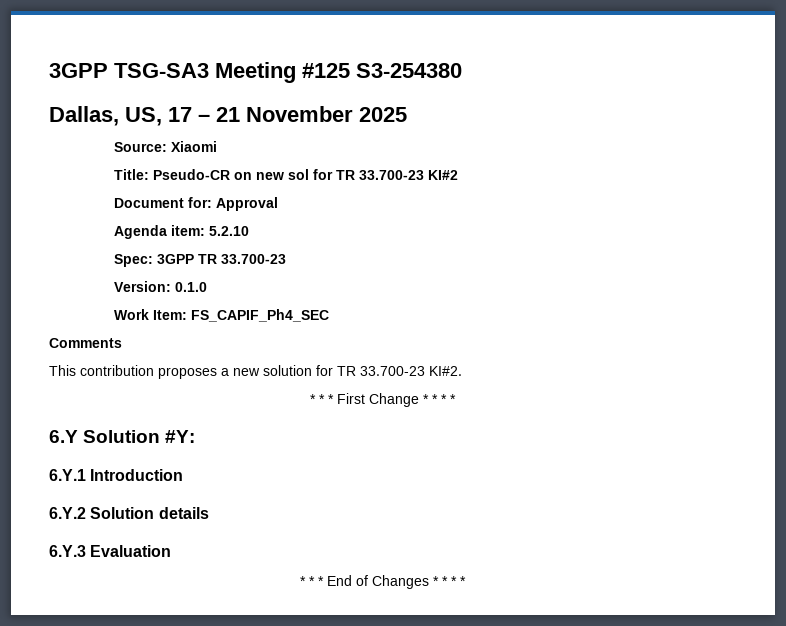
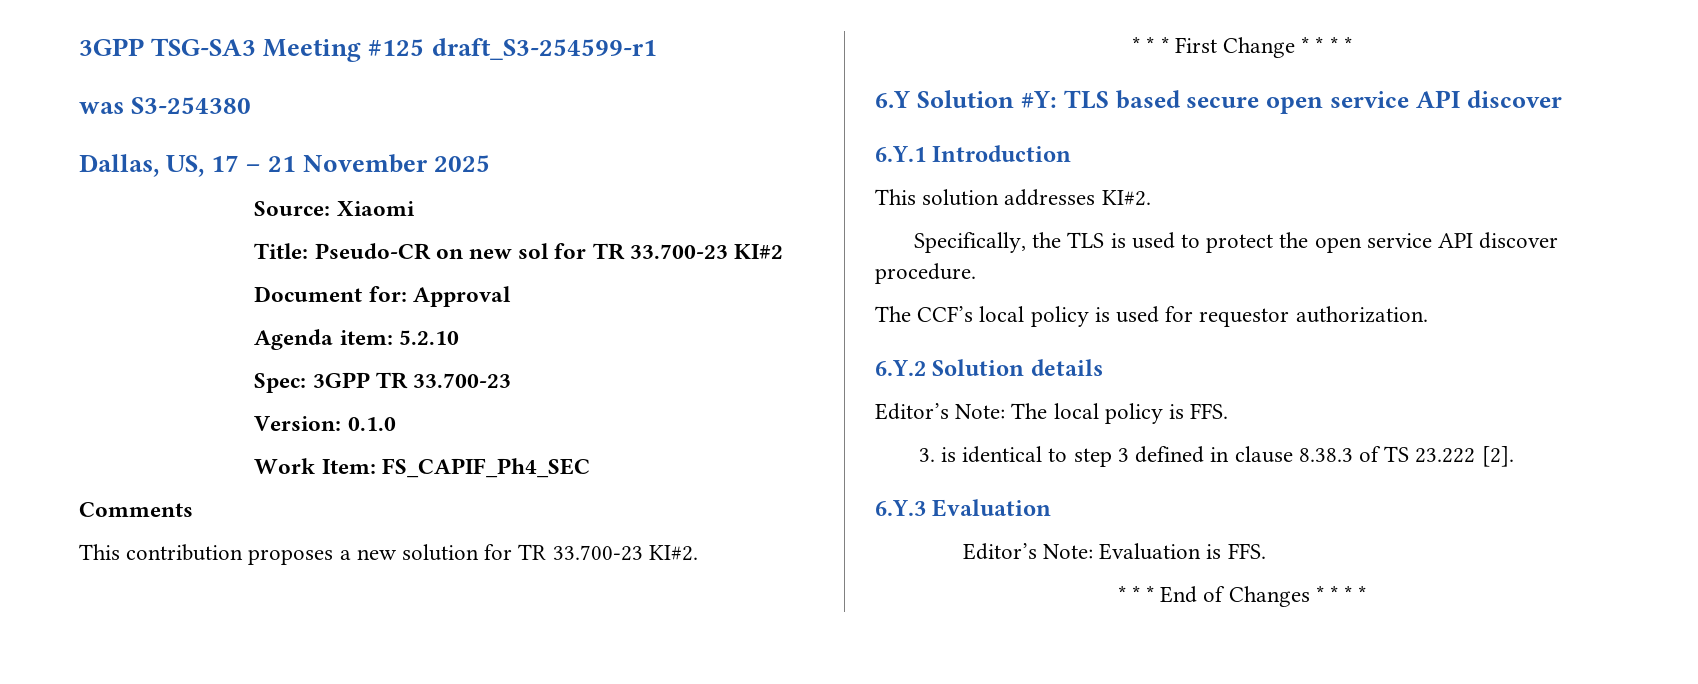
- 3GPP TSG-SA3 Meeting #125 S3-254380
+ 3GPP TSG-SA3 Meeting #125 draft_S3-254599-r1
+ was S3-254380
- 6.Y Solution #Y:
+ 6.Y Solution #Y: TLS based secure open service API discover
  6.Y.1 Introduction
+ This solution addresses KI#2.
+ Specifically, the TLS is used to protect the open service API discover procedure.
+ The CCF’s local policy is used for requestor authorization.
  6.Y.2 Solution details
+ Editor’s Note: The local policy is FFS.
+ 3. is identical to step 3 defined in clause 8.38.3 of TS 23.222 [2].
  6.Y.3 Evaluation
+ Editor’s Note: Evaluation is FFS.

